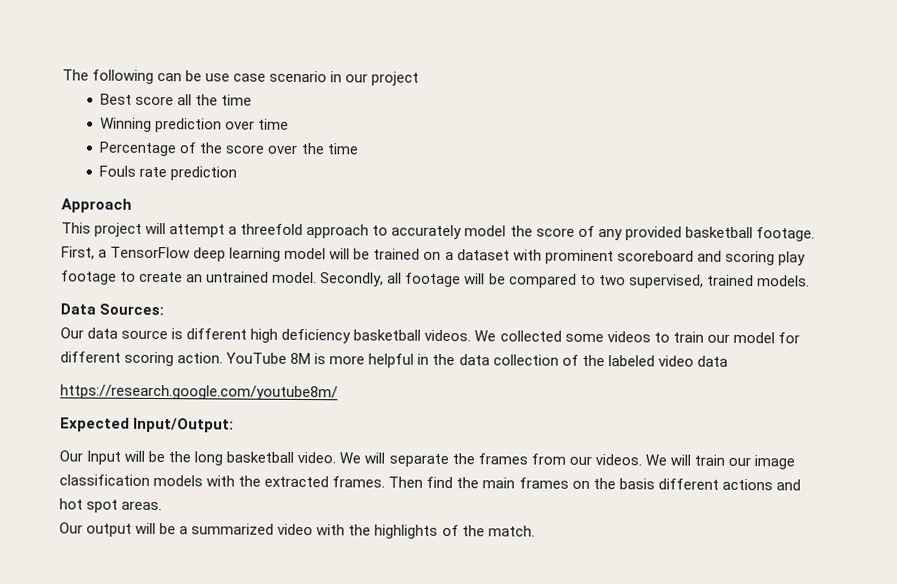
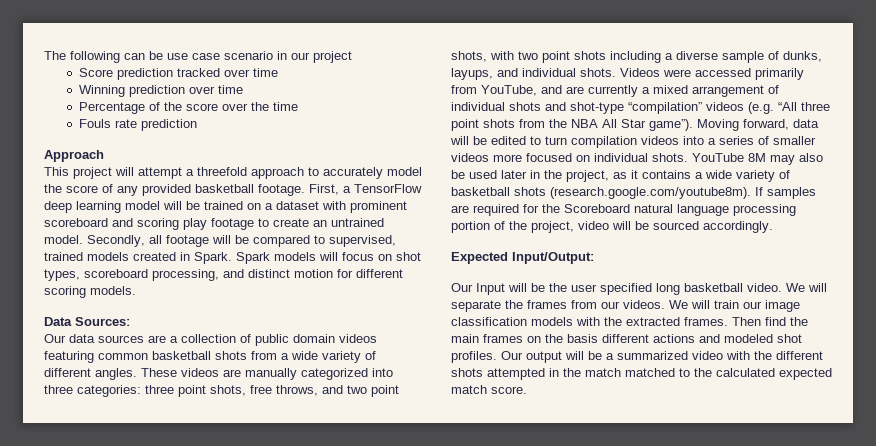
- Best score all the time
+ Score prediction tracked over time
- Secondly, all footage will be compared to two supervised, trained models.
+ Secondly, all footage will be compared to supervised, trained models created in Spark. Spark models will focus on shot types, scoreboard processing, and distinct motion for different scoring models.
- Our data source is different high deficiency basketball videos. We collected some videos to train our model for different scoring action. YouTube 8M is more helpful in the data collection of the labeled video data
- https://research.google.com/youtube8m/
+ Our data sources are a collection of public domain videos featuring common basketball shots from a wide variety of different angles. These videos are manually categorized into three categories: three point shots, free throws, and two point shots, with two point shots including a diverse sample of dunks, layups, and individual shots. Videos were accessed primarily from YouTube, and are currently a mixed arrangement of individual shots and shot-type “compilation” videos (e.g. “All three point shots from the NBA All Star game”). Moving forward, data will be edited to turn compilation videos into a series of smaller videos more focused on individual shots. YouTube 8M may also be used later in the project, as it contains a wide variety of basketball shots (research.google.com/youtube8m). If samples are required for the Scoreboard natural language processing portion of the project, video will be sourced accordingly.
- Our Input will be the long basketball video.
+ Our Input will be the user specified long basketball video.
- Then find the main frames on the basis different actions and hot spot areas.
- Our output will be a summarized video with the highlights of the match.
+ Then find the main frames on the basis different actions and modeled shot profiles. Our output will be a summarized video with the different shots attempted in the match matched to the calculated expected match score.

